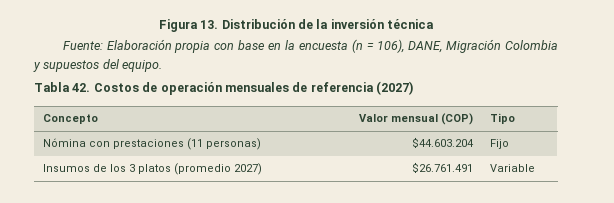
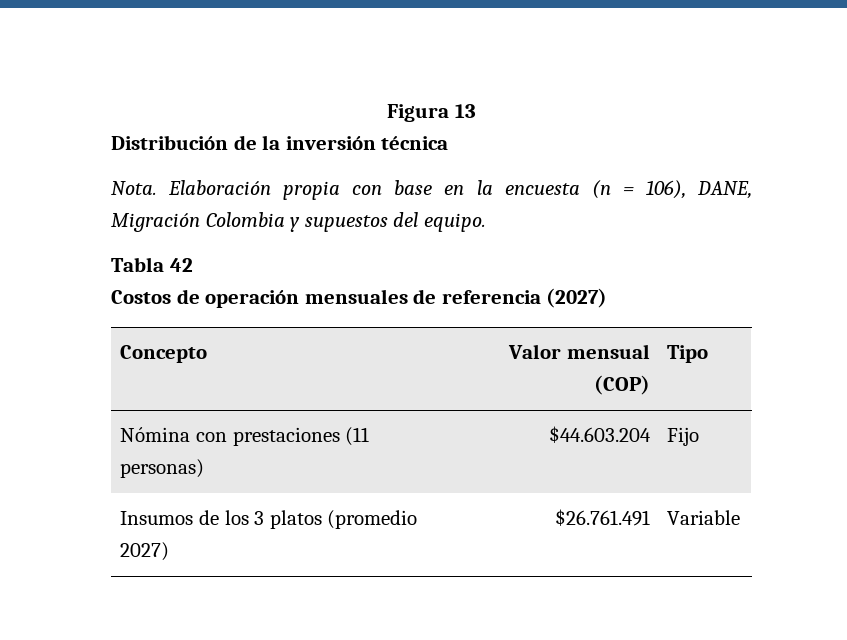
- Figura 13. Distribución de la inversión técnica
+ Figura 13
+ Distribución de la inversión técnica
- Fuente: Elaboración propia con base en la encuesta (n = 106), DANE, Migración Colombia y supuestos del equipo.
+ Nota. Elaboración propia con base en la encuesta (n = 106), DANE, Migración Colombia y supuestos del equipo.
- Tabla 42. Costos de operación mensuales de referencia (2027)
+ Tabla 42
+ Costos de operación mensuales de referencia (2027)

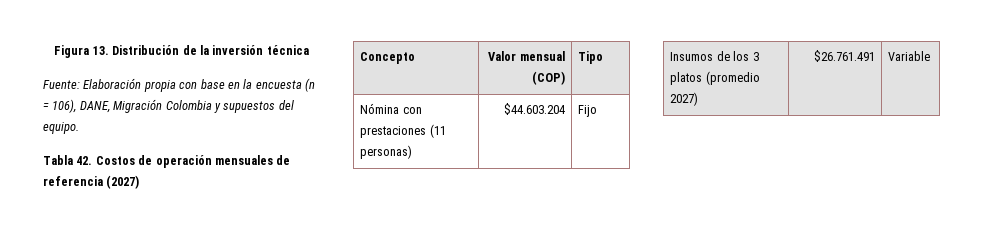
- Figura 13
- Distribución de la inversión técnica
+ Figura 13. Distribución de la inversión técnica
- Nota. Elaboración propia con base en la encuesta (n = 106), DANE, Migración Colombia y supuestos del equipo.
+ Fuente: Elaboración propia con base en la encuesta (n = 106), DANE, Migración Colombia y supuestos del equipo.
- Tabla 42
- Costos de operación mensuales de referencia (2027)
+ Tabla 42. Costos de operación mensuales de referencia (2027)

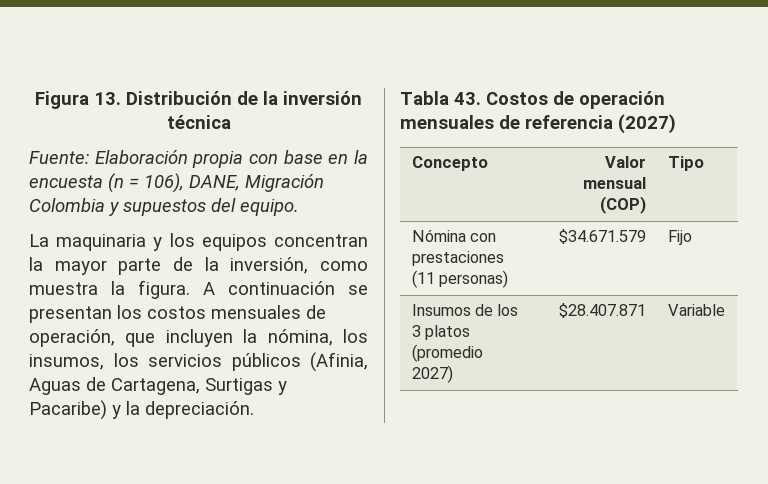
+ La maquinaria y los equipos concentran la mayor parte de la inversión, como muestra la figura. A continuación se presentan los costos mensuales de operación, que incluyen la nómina, los insumos, los servicios públicos (Afinia, Aguas de Cartagena, Surtigas y Pacaribe) y la depreciación.
- Tabla 42. Costos de operación mensuales de referencia (2027)
+ Tabla 43. Costos de operación mensuales de referencia (2027)
- Nómina con prestaciones (11 personas) | $44.603.204 | Fijo
+ Nómina con prestaciones (11 personas) | $34.671.579 | Fijo
- Insumos de los 3 platos (promedio 2027) | $26.761.491 | Variable
+ Insumos de los 3 platos (promedio 2027) | $28.407.871 | Variable

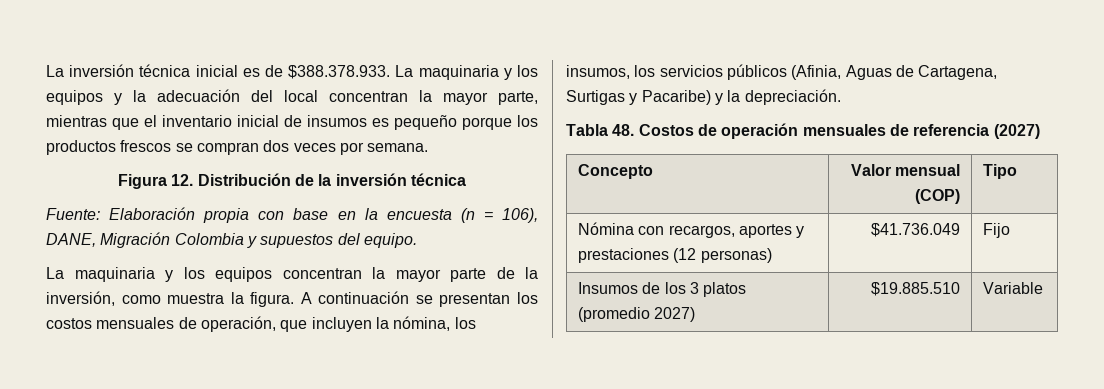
- Figura 13. Distribución de la inversión técnica
+ La inversión técnica inicial es de $388.378.933. La maquinaria y los equipos y la adecuación del local concentran la mayor parte, mientras que el inventario inicial de insumos es pequeño porque los productos frescos se compran dos veces por semana.
+ Figura 12. Distribución de la inversión técnica
- Tabla 43. Costos de operación mensuales de referencia (2027)
+ Tabla 48. Costos de operación mensuales de referencia (2027)
- Nómina con prestaciones (11 personas) | $34.671.579 | Fijo
+ Nómina con recargos, aportes y prestaciones (12 personas) | $41.736.049 | Fijo
- Insumos de los 3 platos (promedio 2027) | $28.407.871 | Variable
+ Insumos de los 3 platos (promedio 2027) | $19.885.510 | Variable

